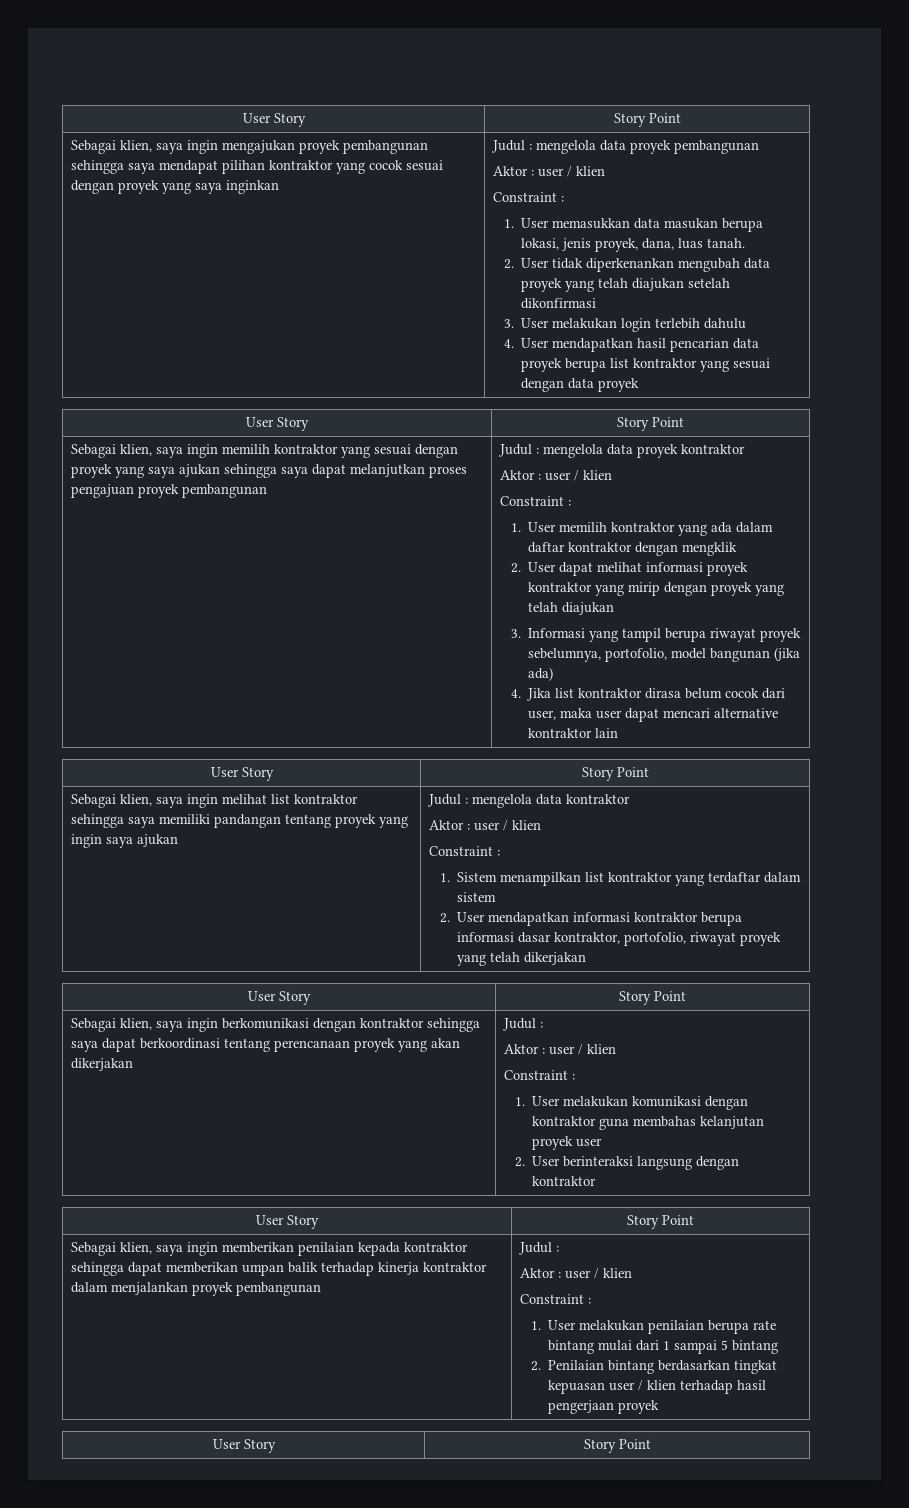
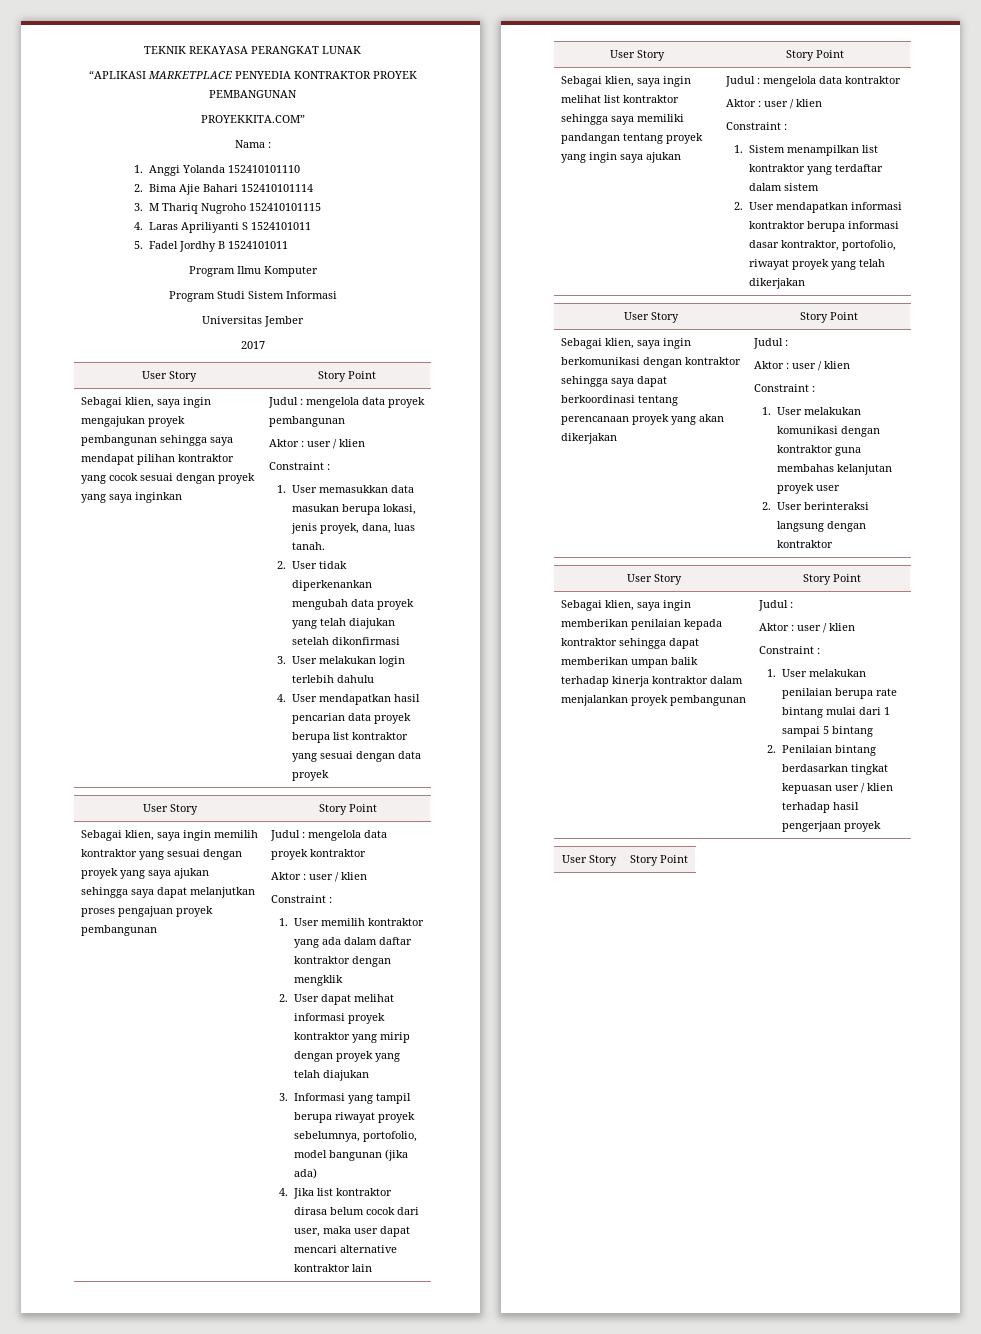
+ TEKNIK REKAYASA PERANGKAT LUNAK
+ “APLIKASI MARKETPLACE PENYEDIA KONTRAKTOR PROYEK PEMBANGUNAN
+ PROYEKKITA.COM”
+ Nama :
+ 1. Anggi Yolanda 152410101110
+ 2. Bima Ajie Bahari 152410101114
+ 3. M Thariq Nugroho 152410101115
+ 4. Laras Apriliyanti S 1524101011
+ 5. Fadel Jordhy B 1524101011
+ Program Ilmu Komputer
+ Program Studi Sistem Informasi
+ Universitas Jember
+ 2017

